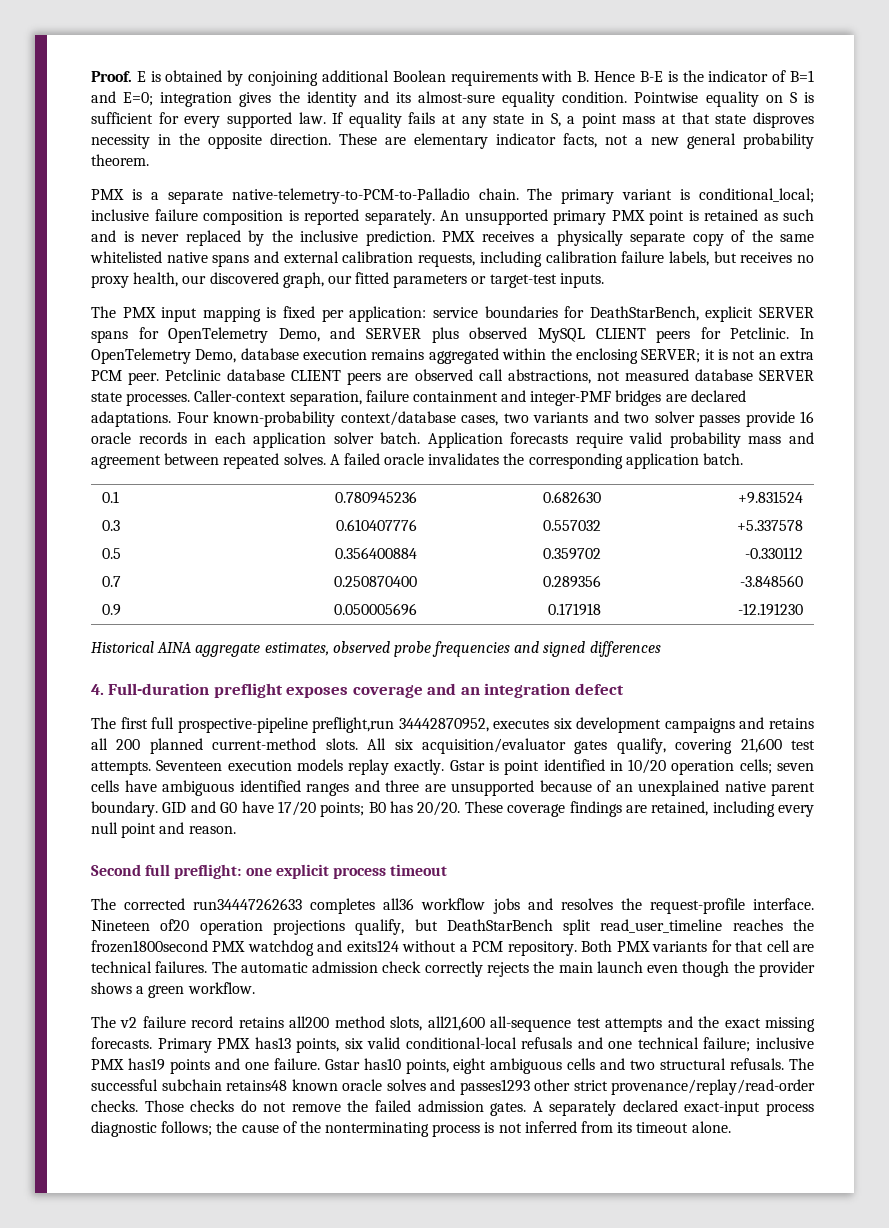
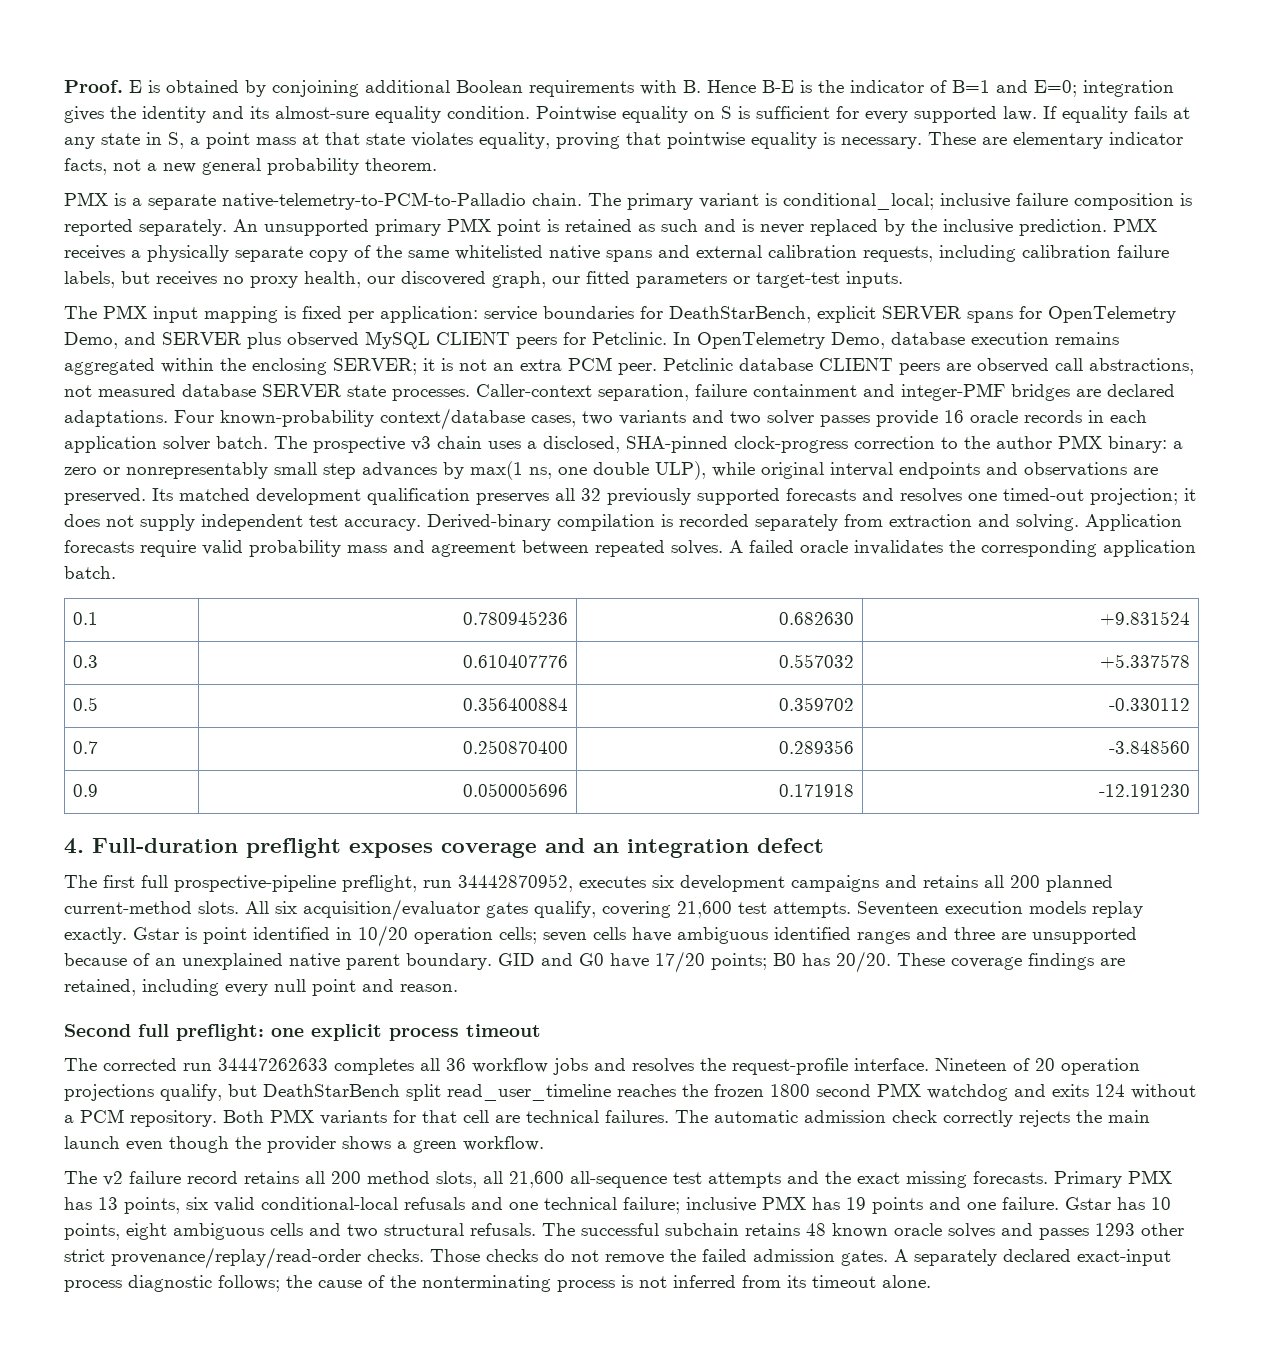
- If equality fails at any state in S, a point mass at that state disproves necessity in the opposite direction.
+ If equality fails at any state in S, a point mass at that state violates equality, proving that pointwise equality is necessary.
+ The prospective v3 chain uses a disclosed, SHA-pinned clock-progress correction to the author PMX binary: a zero or nonrepresentably small step advances by max(1 ns, one double ULP), while original interval endpoints and observations are preserved. Its matched development qualification preserves all 32 previously supported forecasts and resolves one timed-out projection; it does not supply independent test accuracy. Derived-binary compilation is recorded separately from extraction and solving.
- Historical AINA aggregate estimates, observed probe frequencies and signed differences
- The first full prospective-pipeline preflight,run 34442870952, executes six development campaigns and retains all 200 planned current-method slots.
+ The first full prospective-pipeline preflight, run 34442870952, executes six development campaigns and retains all 200 planned current-method slots.
- The corrected run34447262633 completes all36 workflow jobs and resolves the request-profile interface.
+ The corrected run 34447262633 completes all 36 workflow jobs and resolves the request-profile interface.
- Nineteen of20 operation projections qualify, but DeathStarBench split read_user_timeline reaches the frozen1800second PMX watchdog and exits124 without a PCM repository.
+ Nineteen of 20 operation projections qualify, but DeathStarBench split read_user_timeline reaches the frozen 1800 second PMX watchdog and exits 124 without a PCM repository.
- The v2 failure record retains all200 method slots, all21,600 all-sequence test attempts and the exact missing forecasts.
+ The v2 failure record retains all 200 method slots, all 21,600 all-sequence test attempts and the exact missing forecasts.
- Primary PMX has13 points, six valid conditional-local refusals and one technical failure; inclusive PMX has19 points and one failure.
+ Primary PMX has 13 points, six valid conditional-local refusals and one technical failure; inclusive PMX has 19 points and one failure.
- Gstar has10 points, eight ambiguous cells and two structural refusals.
+ Gstar has 10 points, eight ambiguous cells and two structural refusals.
- The successful subchain retains48 known oracle solves and passes1293 other strict provenance/replay/read-order checks.
+ The successful subchain retains 48 known oracle solves and passes 1293 other strict provenance/replay/read-order checks.

